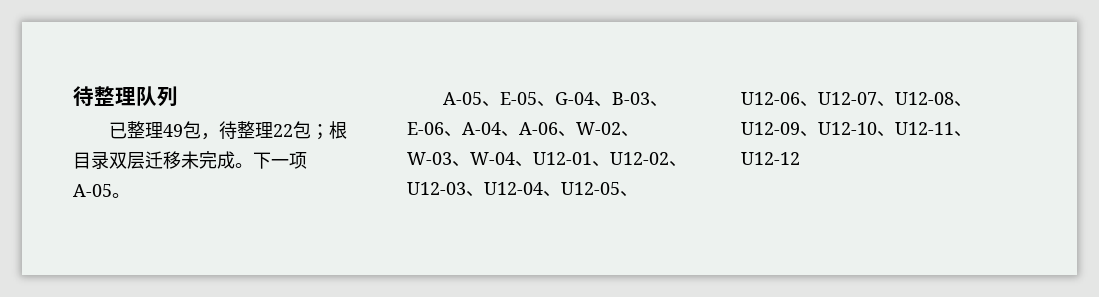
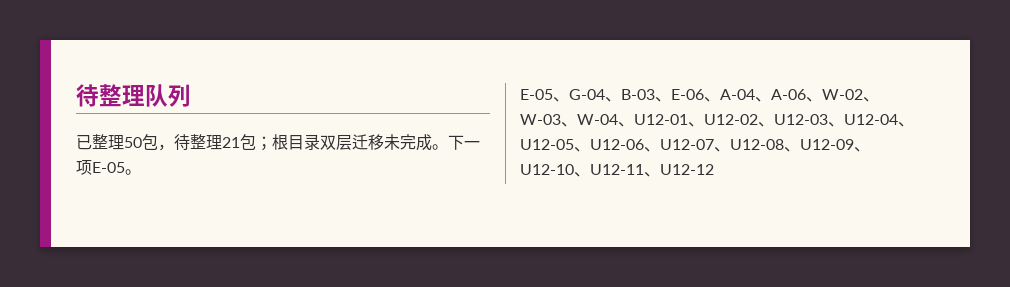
- 已整理49包，待整理22包；根目录双层迁移未完成。
+ 已整理50包，待整理21包；根目录双层迁移未完成。
- 下一项A-05。
+ 下一项E-05。
- A-05、E-05、G-04、B-03、E-06、A-04、A-06、W-02、W-03、W-04、U12-01、U12-02、U12-03、U12-04、U12-05、U12-06、U12-07、U12-08、U12-09、U12-10、U12-11、U12-12
+ E-05、G-04、B-03、E-06、A-04、A-06、W-02、W-03、W-04、U12-01、U12-02、U12-03、U12-04、U12-05、U12-06、U12-07、U12-08、U12-09、U12-10、U12-11、U12-12

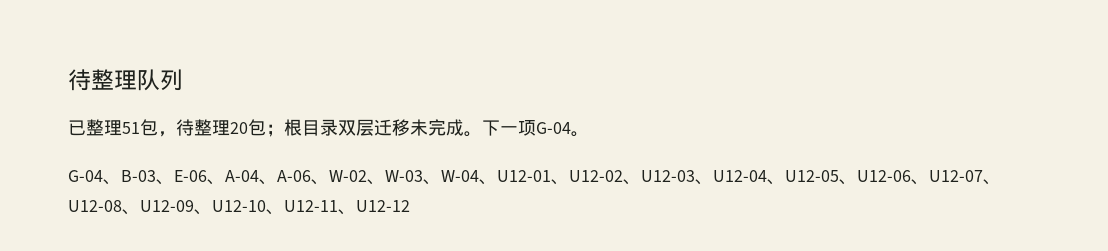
- 已整理50包，待整理21包；根目录双层迁移未完成。
+ 已整理51包，待整理20包；根目录双层迁移未完成。
- 下一项E-05。
+ 下一项G-04。
- E-05、G-04、B-03、E-06、A-04、A-06、W-02、W-03、W-04、U12-01、U12-02、U12-03、U12-04、U12-05、U12-06、U12-07、U12-08、U12-09、U12-10、U12-11、U12-12
+ G-04、B-03、E-06、A-04、A-06、W-02、W-03、W-04、U12-01、U12-02、U12-03、U12-04、U12-05、U12-06、U12-07、U12-08、U12-09、U12-10、U12-11、U12-12

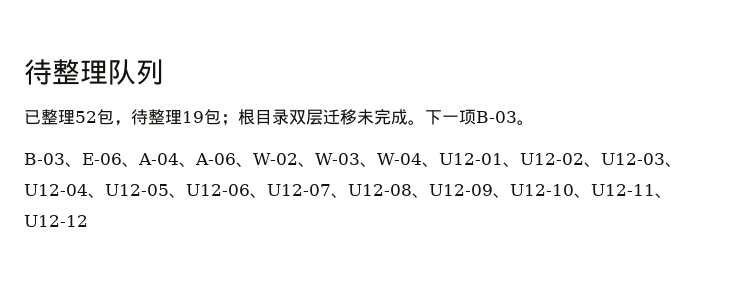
- 已整理51包，待整理20包；根目录双层迁移未完成。
+ 已整理52包，待整理19包；根目录双层迁移未完成。
- 下一项G-04。
+ 下一项B-03。
- G-04、B-03、E-06、A-04、A-06、W-02、W-03、W-04、U12-01、U12-02、U12-03、U12-04、U12-05、U12-06、U12-07、U12-08、U12-09、U12-10、U12-11、U12-12
+ B-03、E-06、A-04、A-06、W-02、W-03、W-04、U12-01、U12-02、U12-03、U12-04、U12-05、U12-06、U12-07、U12-08、U12-09、U12-10、U12-11、U12-12

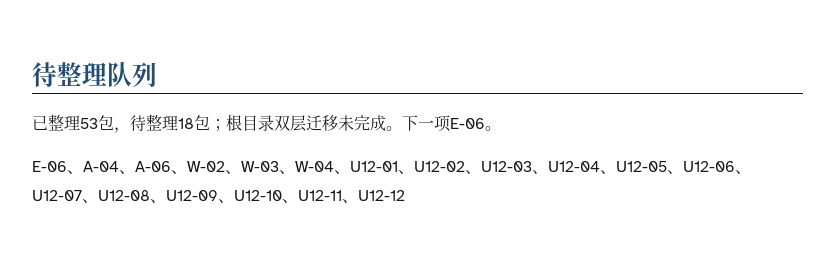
- 已整理52包，待整理19包；根目录双层迁移未完成。
+ 已整理53包，待整理18包；根目录双层迁移未完成。
- 下一项B-03。
+ 下一项E-06。
- B-03、E-06、A-04、A-06、W-02、W-03、W-04、U12-01、U12-02、U12-03、U12-04、U12-05、U12-06、U12-07、U12-08、U12-09、U12-10、U12-11、U12-12
+ E-06、A-04、A-06、W-02、W-03、W-04、U12-01、U12-02、U12-03、U12-04、U12-05、U12-06、U12-07、U12-08、U12-09、U12-10、U12-11、U12-12

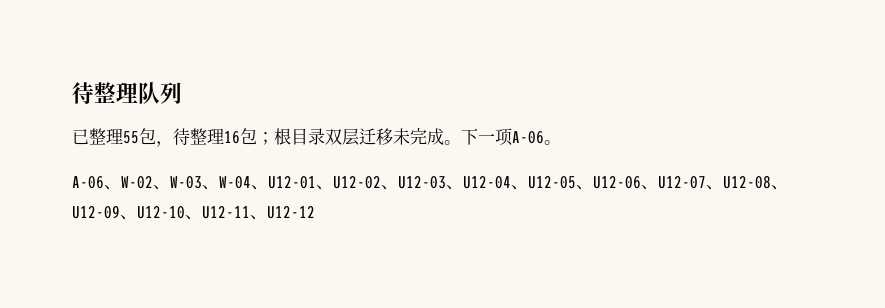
- 已整理53包，待整理18包；根目录双层迁移未完成。
+ 已整理55包，待整理16包；根目录双层迁移未完成。
- 下一项E-06。
+ 下一项A-06。
- E-06、A-04、A-06、W-02、W-03、W-04、U12-01、U12-02、U12-03、U12-04、U12-05、U12-06、U12-07、U12-08、U12-09、U12-10、U12-11、U12-12
+ A-06、W-02、W-03、W-04、U12-01、U12-02、U12-03、U12-04、U12-05、U12-06、U12-07、U12-08、U12-09、U12-10、U12-11、U12-12

